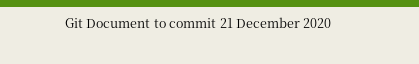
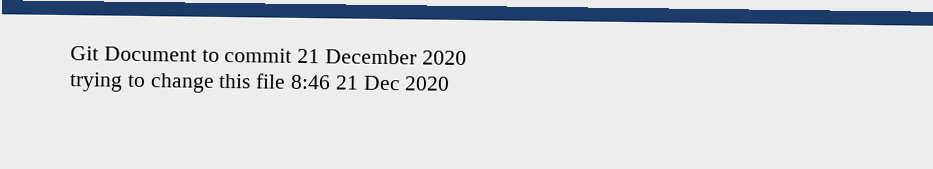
+ trying to change this file 8:46 21 Dec 2020

